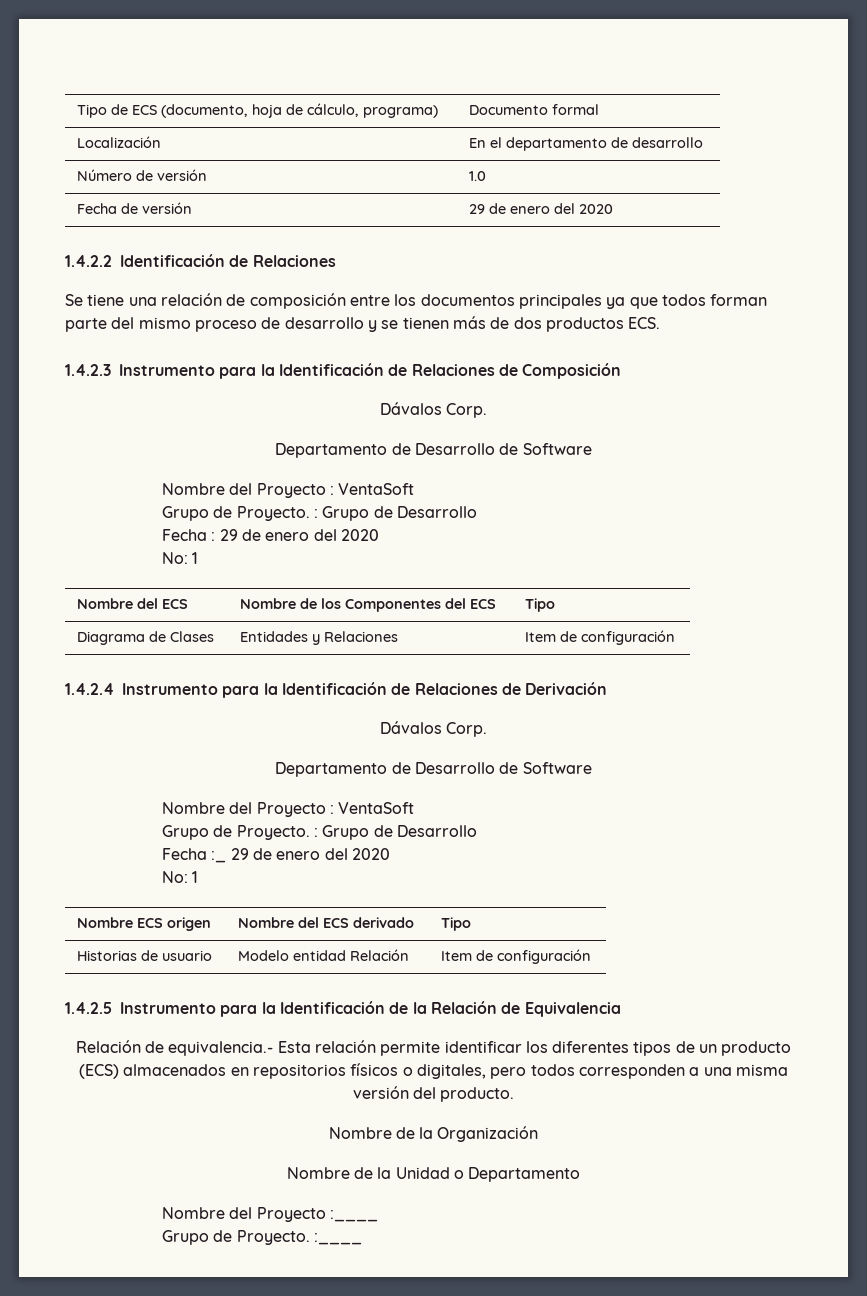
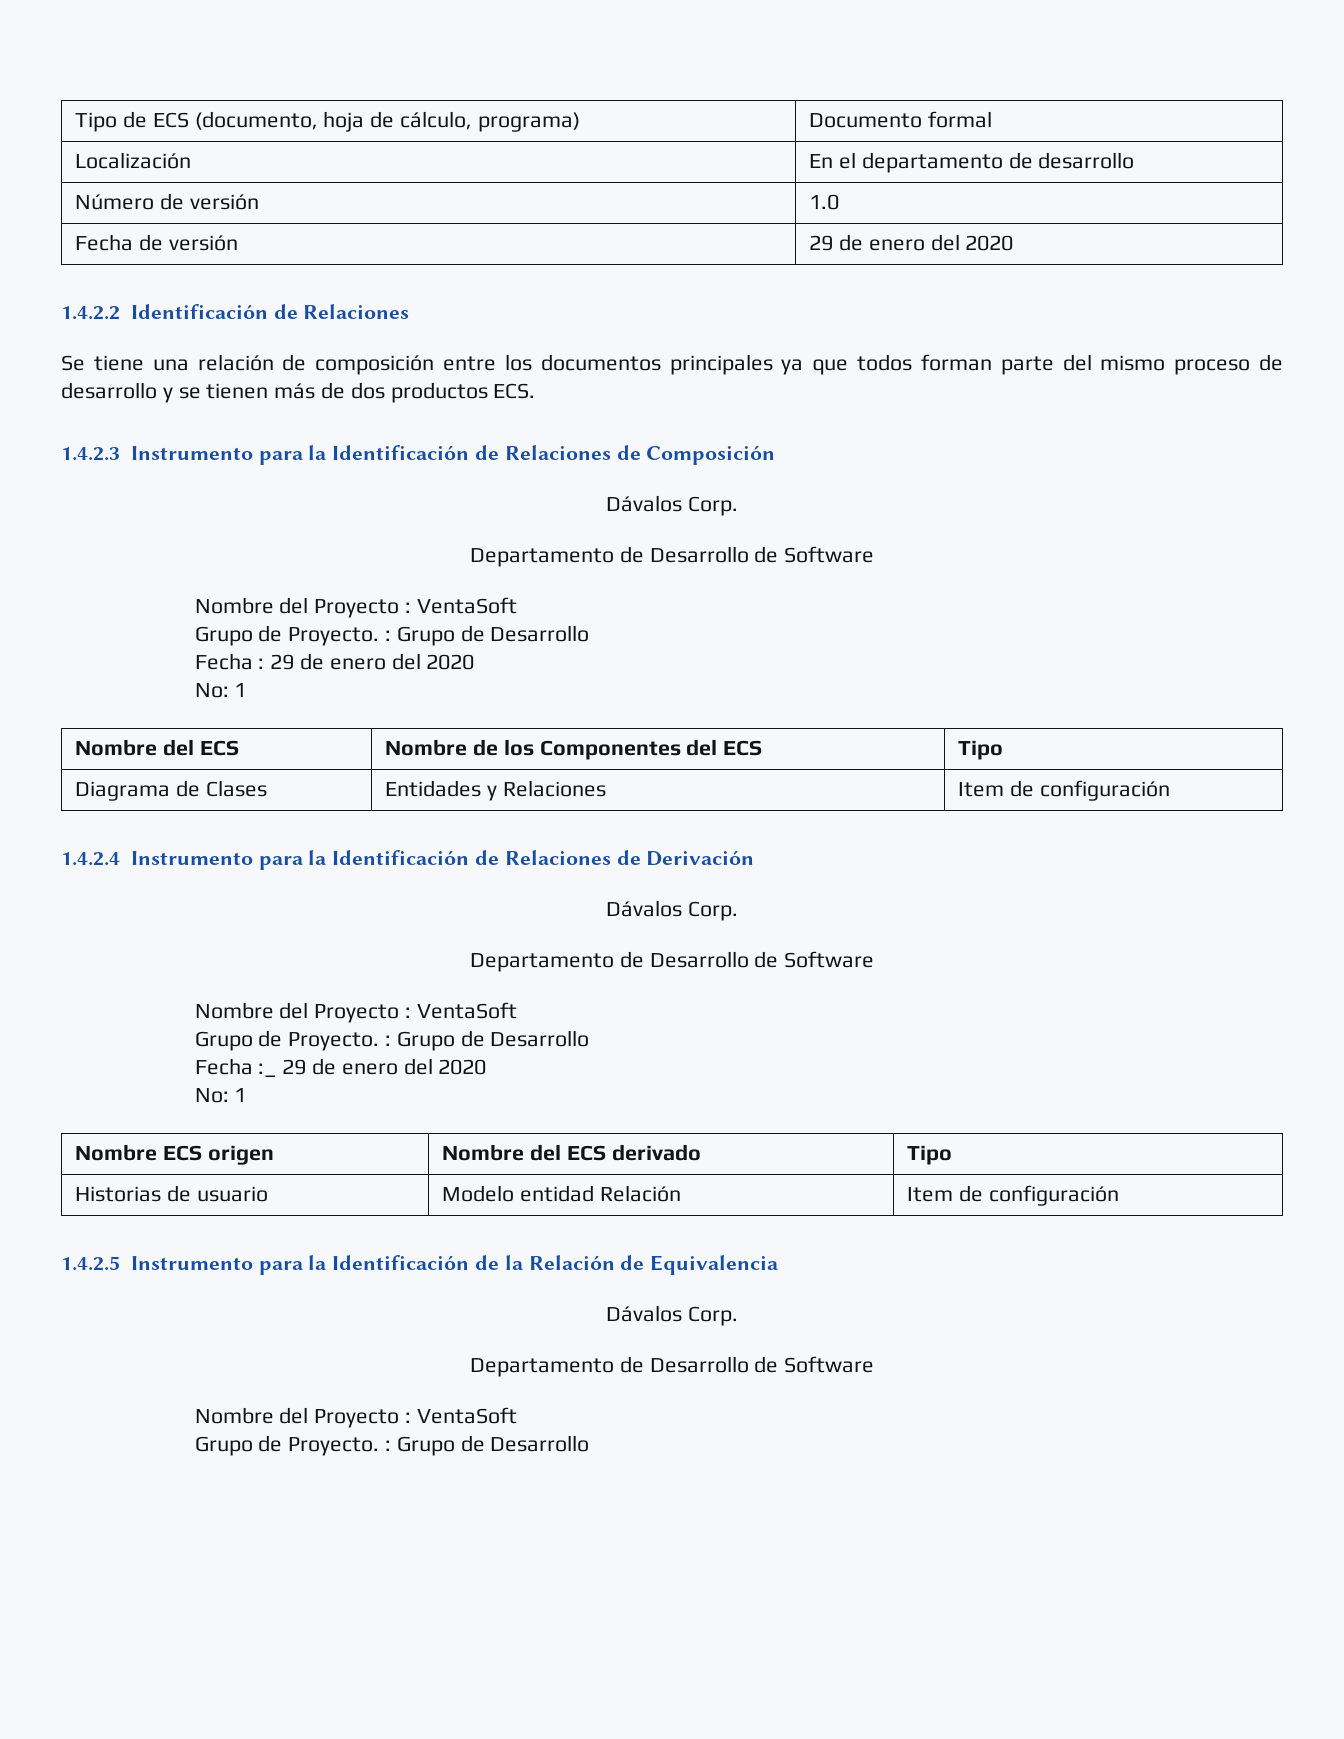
  1.4.2.5 Instrumento para la Identificación de la Relación de Equivalencia
- Relación de equivalencia.- Esta relación permite identificar los diferentes tipos de un producto (ECS) almacenados en repositorios físicos o digitales, pero todos corresponden a una misma versión del producto.
- Nombre de la Organización
- Nombre de la Unidad o Departamento
- Nombre del Proyecto :____
- Grupo de Proyecto. :____
+ Dávalos Corp.
+ Departamento de Desarrollo de Software
+ Nombre del Proyecto : VentaSoft
+ Grupo de Proyecto. : Grupo de Desarrollo

